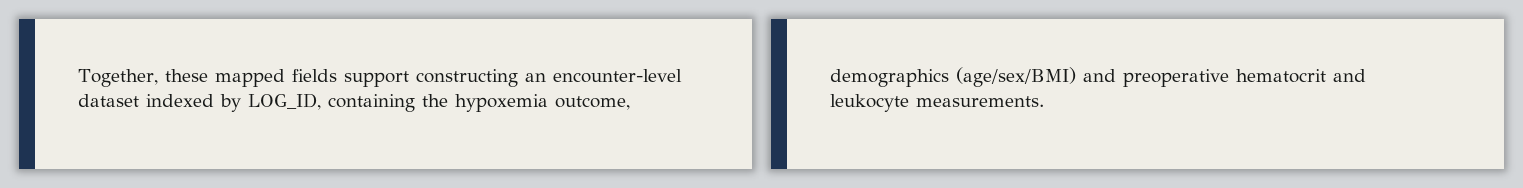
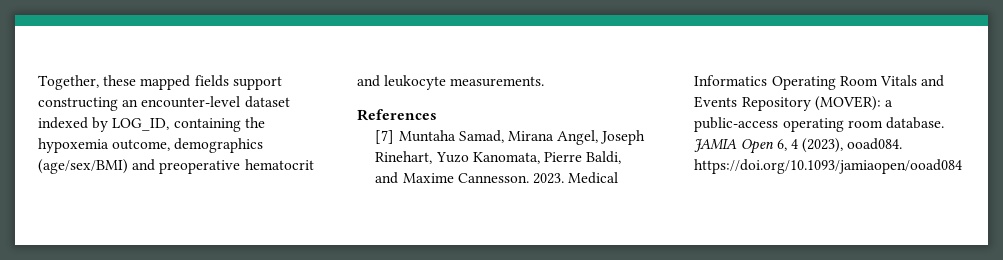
+ References
+ [7] Muntaha Samad, Mirana Angel, Joseph Rinehart, Yuzo Kanomata, Pierre Baldi, and Maxime Cannesson. 2023. Medical Informatics Operating Room Vitals and Events Repository (MOVER): a public-access operating room database. JAMIA Open 6, 4 (2023), ooad084. https://doi.org/10.1093/jamiaopen/ooad084

